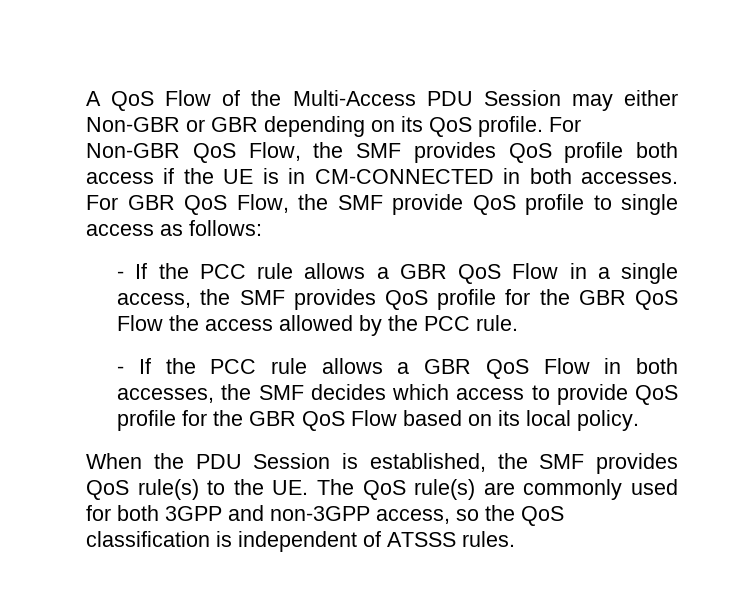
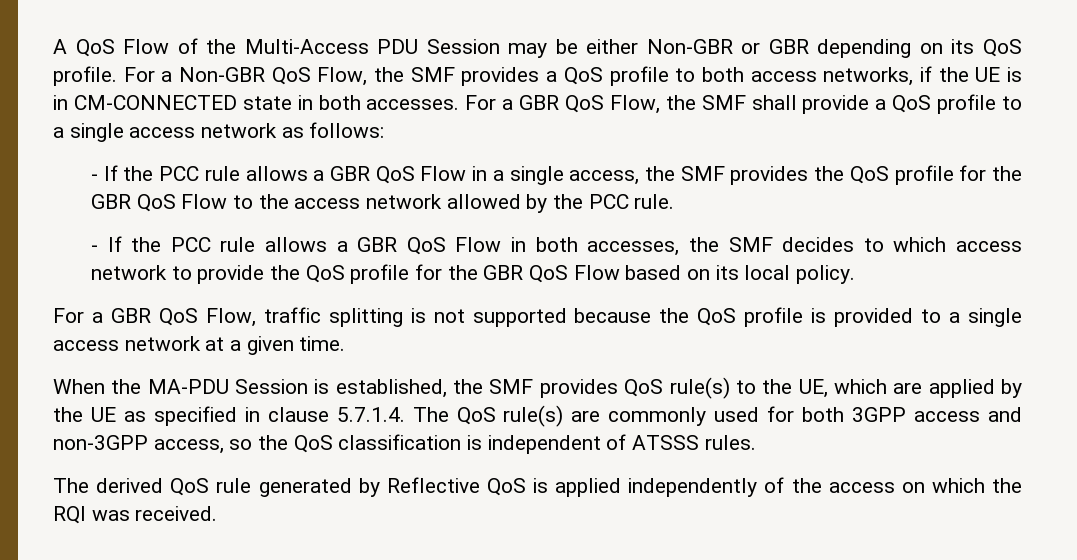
- A QoS Flow of the Multi-Access PDU Session may either Non-GBR or GBR depending on its QoS profile.
+ A QoS Flow of the Multi-Access PDU Session may be either Non-GBR or GBR depending on its QoS profile.
- For Non-GBR QoS Flow, the SMF provides QoS profile both access if the UE is in CM-CONNECTED in both accesses.
+ For a Non-GBR QoS Flow, the SMF provides a QoS profile to both access networks, if the UE is in CM-CONNECTED state in both accesses.
- For GBR QoS Flow, the SMF provide QoS profile to single access as follows:
+ For a GBR QoS Flow, the SMF shall provide a QoS profile to a single access network as follows:
- - If the PCC rule allows a GBR QoS Flow in a single access, the SMF provides QoS profile for the GBR QoS Flow the access allowed by the PCC rule.
+ - If the PCC rule allows a GBR QoS Flow in a single access, the SMF provides the QoS profile for the GBR QoS Flow to the access network allowed by the PCC rule.
- - If the PCC rule allows a GBR QoS Flow in both accesses, the SMF decides which access to provide QoS profile for the GBR QoS Flow based on its local policy.
+ - If the PCC rule allows a GBR QoS Flow in both accesses, the SMF decides to which access network to provide the QoS profile for the GBR QoS Flow based on its local policy.
+ For a GBR QoS Flow, traffic splitting is not supported because the QoS profile is provided to a single access network at a given time.
- When the PDU Session is established, the SMF provides QoS rule(s) to the UE. The QoS rule(s) are commonly used for both 3GPP and non-3GPP access, so the QoS classification is independent of ATSSS rules.
+ When the MA-PDU Session is established, the SMF provides QoS rule(s) to the UE, which are applied by the UE as specified in clause 5.7.1.4. The QoS rule(s) are commonly used for both 3GPP access and non-3GPP access, so the QoS classification is independent of ATSSS rules.
+ The derived QoS rule generated by Reflective QoS is applied independently of the access on which the RQI was received.

